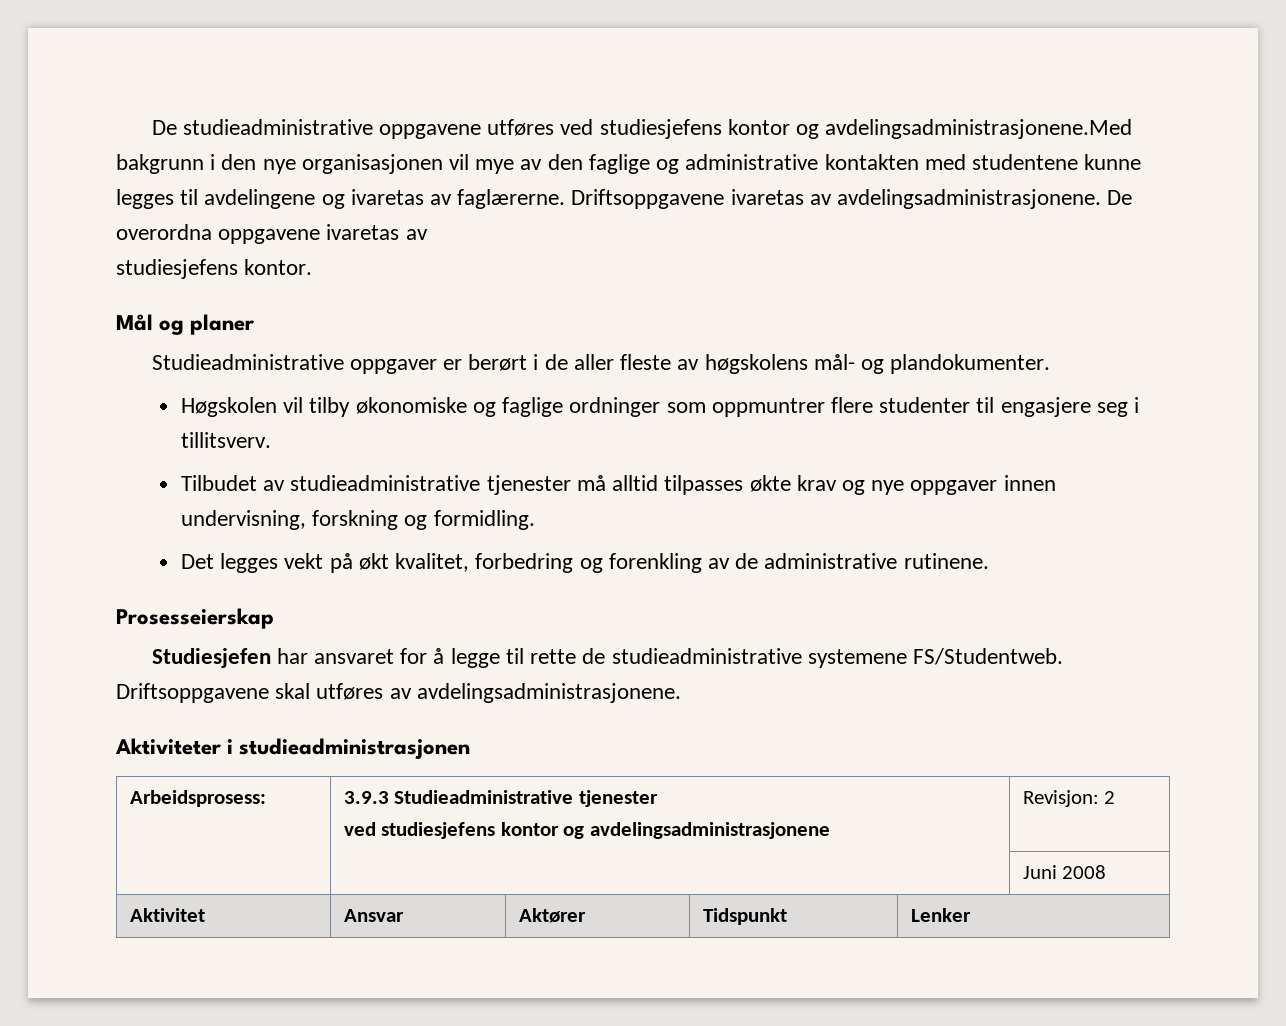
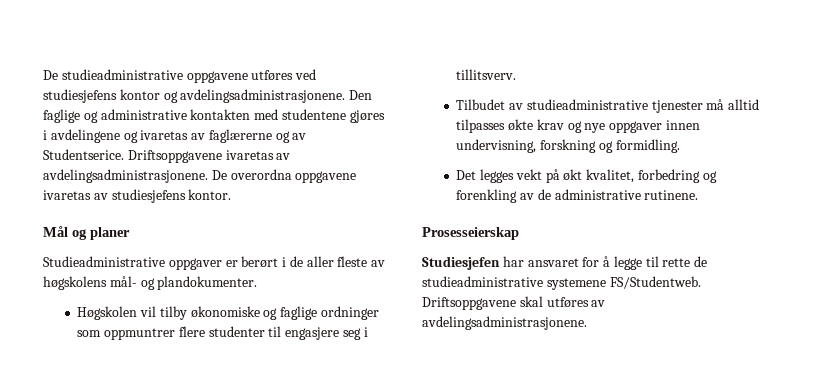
- De studieadministrative oppgavene utføres ved studiesjefens kontor og avdelingsadministrasjonene.Med bakgrunn i den nye organisasjonen vil mye av den faglige og administrative kontakten med studentene kunne legges til avdelingene og ivaretas av faglærerne.
+ De studieadministrative oppgavene utføres ved studiesjefens kontor og avdelingsadministrasjonene. Den faglige og administrative kontakten med studentene gjøres i avdelingene og ivaretas av faglærerne og av Studentserice.
- De overordna oppgavene ivaretas av
- studiesjefens kontor.
+ De overordna oppgavene ivaretas av studiesjefens kontor.
- Aktiviteter i studieadministrasjonen
- Arbeidsprosess: | 3.9.3 Studieadministrative tjenester
- ved studiesjefens kontor og avdelingsadministrasjonene | Revisjon: 2
- | | Juni 2008
- Aktivitet | Ansvar | Aktører | Tidspunkt | Lenker

